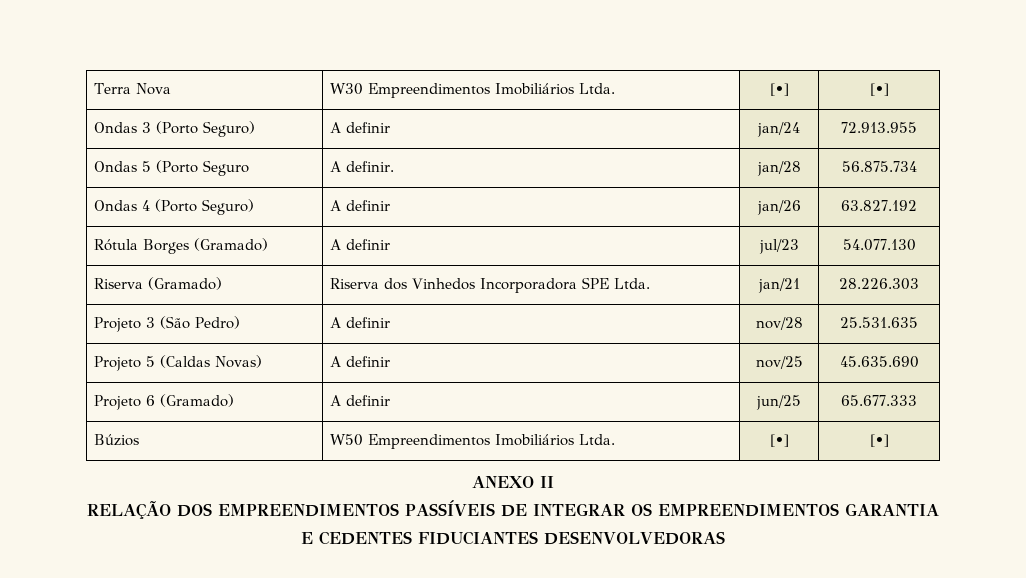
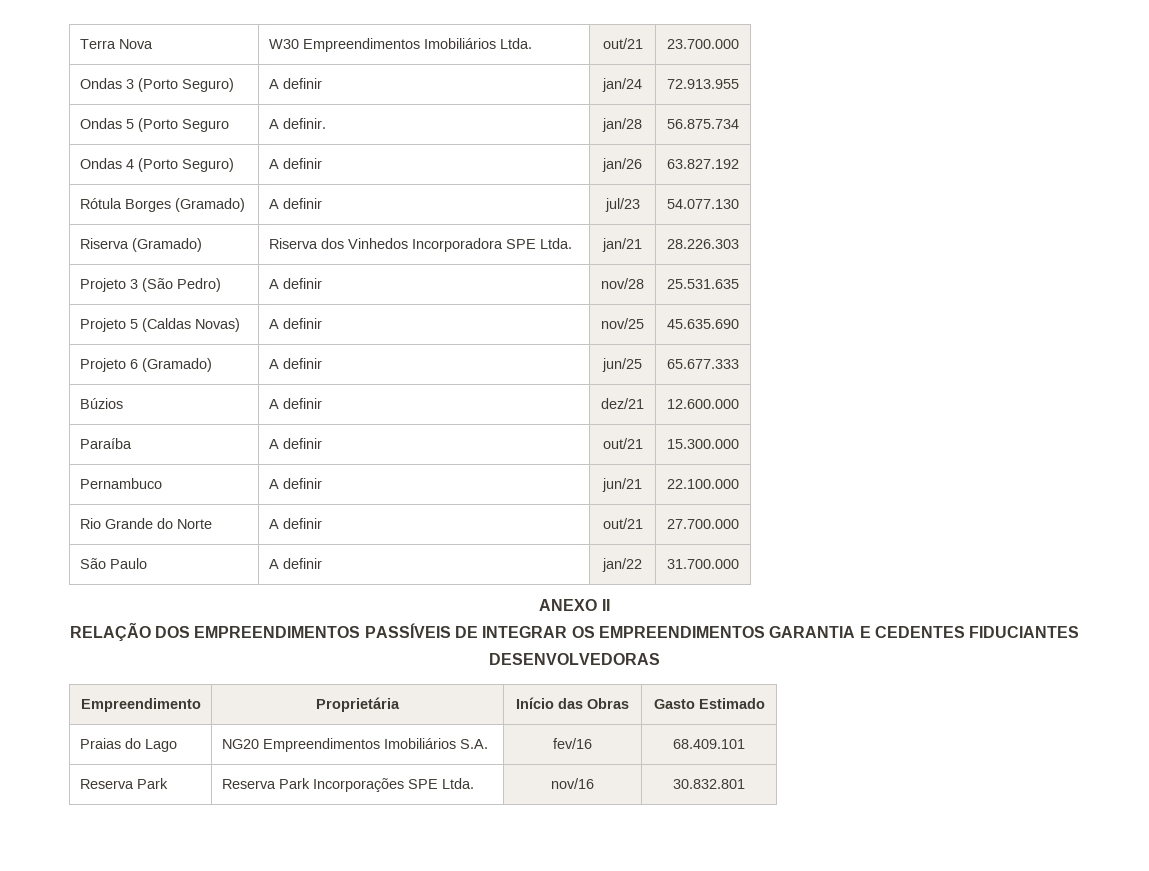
- Terra Nova | W30 Empreendimentos Imobiliários Ltda. | [•] | [•]
+ Terra Nova | W30 Empreendimentos Imobiliários Ltda. | out/21 | 23.700.000
- Búzios | W50 Empreendimentos Imobiliários Ltda. | [•] | [•]
+ Búzios | A definir | dez/21 | 12.600.000
+ Paraíba | A definir | out/21 | 15.300.000
+ Pernambuco | A definir | jun/21 | 22.100.000
+ Rio Grande do Norte | A definir | out/21 | 27.700.000
+ São Paulo | A definir | jan/22 | 31.700.000
+ Empreendimento | Proprietária | Início das Obras | Gasto Estimado
+ Praias do Lago | NG20 Empreendimentos Imobiliários S.A. | fev/16 | 68.409.101
+ Reserva Park | Reserva Park Incorporações SPE Ltda. | nov/16 | 30.832.801

